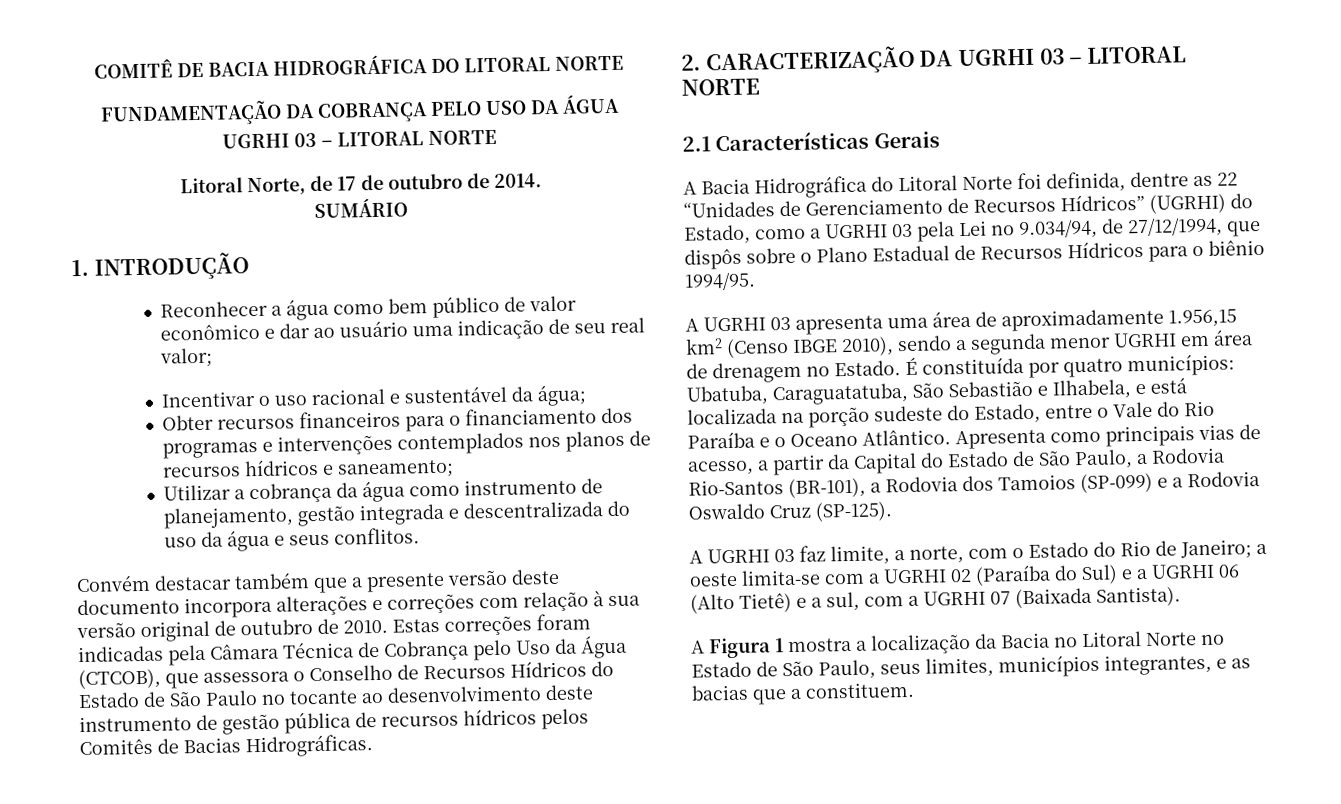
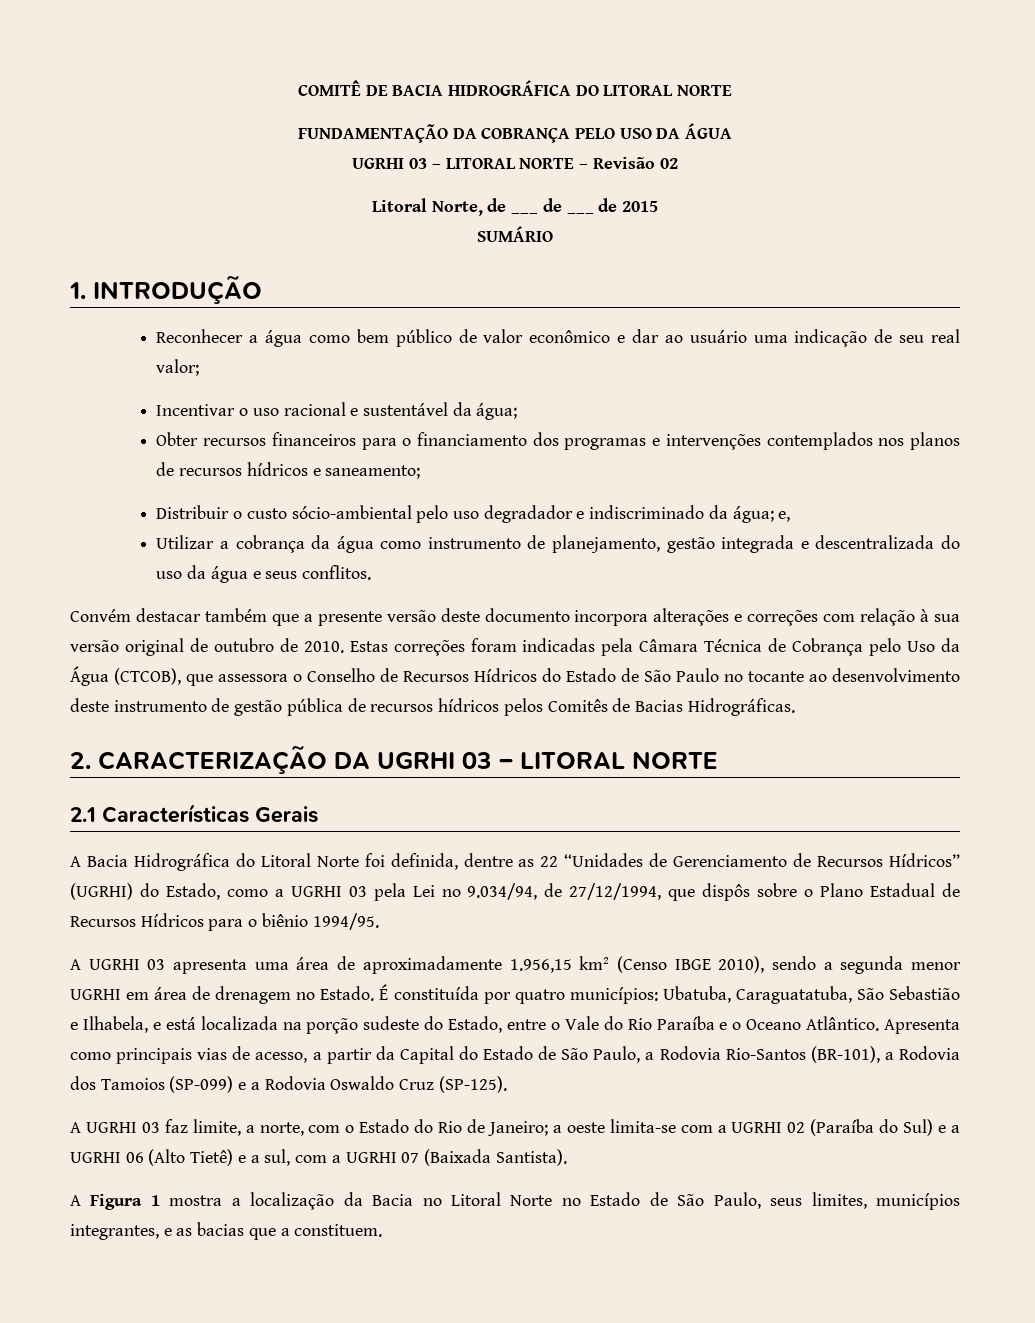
  FUNDAMENTAÇÃO DA COBRANÇA PELO USO DA ÁGUA
- UGRHI 03 – LITORAL NORTE
+ UGRHI 03 – LITORAL NORTE – Revisão 02
- Litoral Norte, de 17 de outubro de 2014.
+ Litoral Norte, de ___ de ___ de 2015
+ Distribuir o custo sócio-ambiental pelo uso degradador e indiscriminado da água; e,

